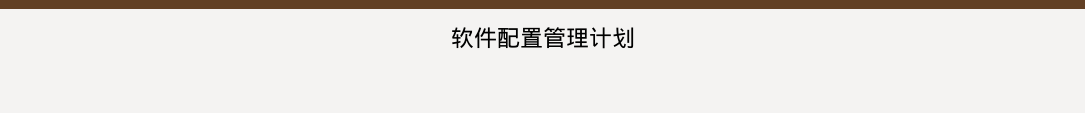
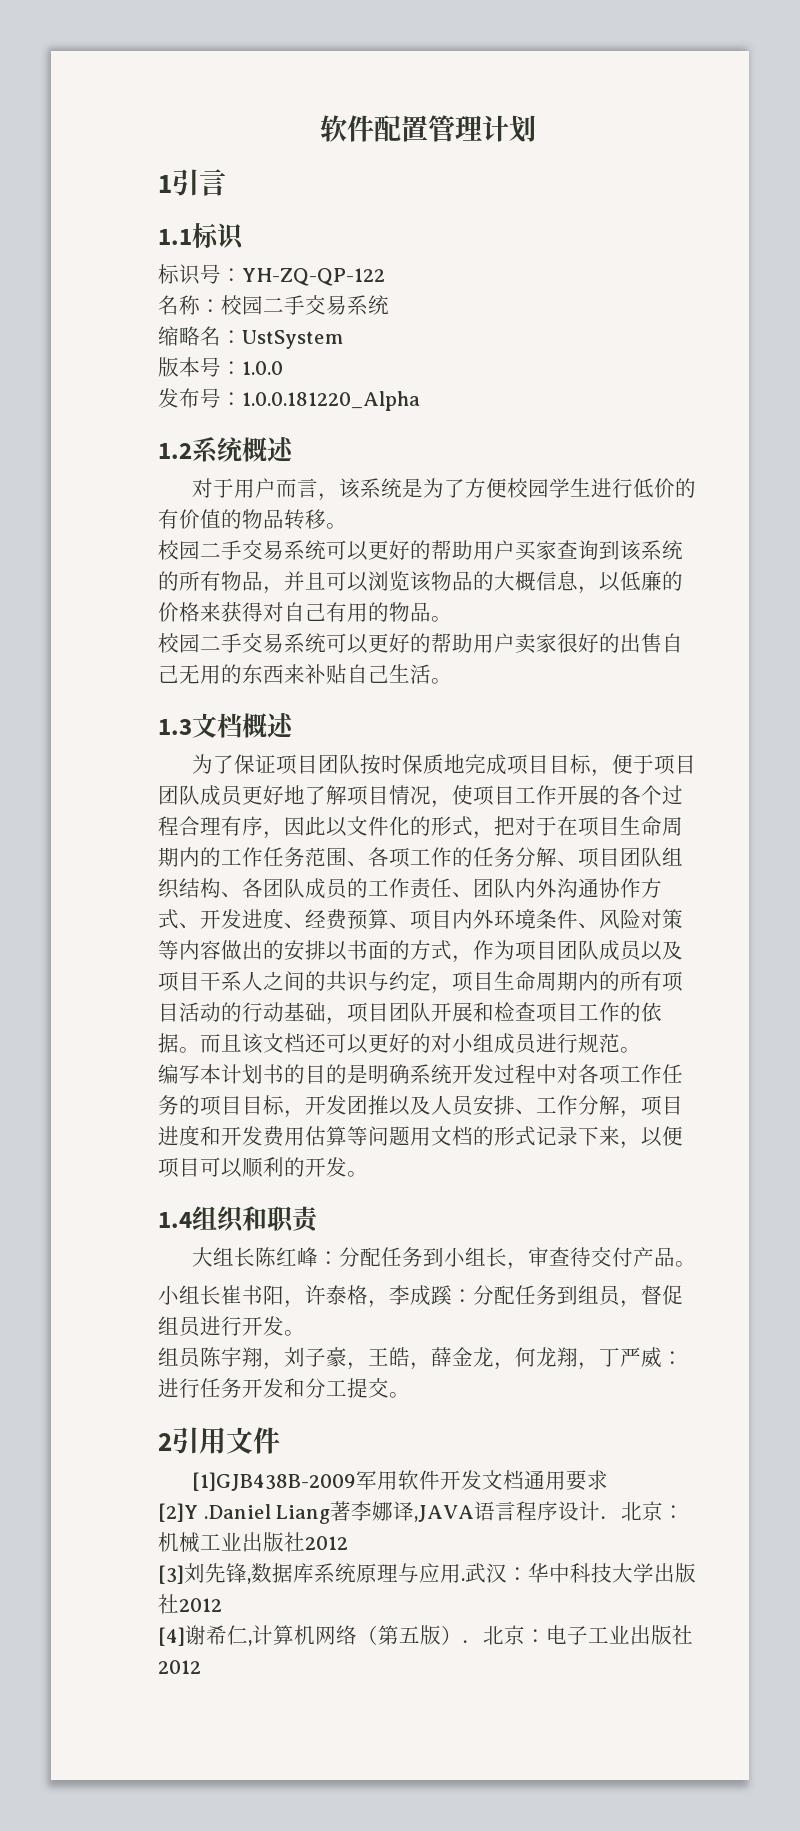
+ 1引言
+ 1.1标识
+ 标识号：YH-ZQ-QP-122
+ 名称：校园二手交易系统
+ 缩略名：UstSystem
+ 版本号：1.0.0
+ 发布号：1.0.0.181220_Alpha
+ 1.2系统概述
+ 对于用户而言，该系统是为了方便校园学生进行低价的有价值的物品转移。
+ 校园二手交易系统可以更好的帮助用户买家查询到该系统的所有物品，并且可以浏览该物品的大概信息，以低廉的价格来获得对自己有用的物品。
+ 校园二手交易系统可以更好的帮助用户卖家很好的出售自己无用的东西来补贴自己生活。
+ 1.3文档概述
+ 为了保证项目团队按时保质地完成项目目标，便于项目团队成员更好地了解项目情况，使项目工作开展的各个过程合理有序，因此以文件化的形式，把对于在项目生命周期内的工作任务范围、各项工作的任务分解、项目团队组织结构、各团队成员的工作责任、团队内外沟通协作方式、开发进度、经费预算、项目内外环境条件、风险对策等内容做出的安排以书面的方式，作为项目团队成员以及项目干系人之间的共识与约定，项目生命周期内的所有项目活动的行动基础，项目团队开展和检查项目工作的依据。而且该文档还可以更好的对小组成员进行规范。
+ 编写本计划书的目的是明确系统开发过程中对各项工作任务的项目目标，开发团推以及人员安排、工作分解，项目进度和开发费用估算等问题用文档的形式记录下来，以便项目可以顺利的开发。
+ 1.4组织和职责
+ 大组长陈红峰：分配任务到小组长，审查待交付产品。
+ 小组长崔书阳，许泰格，李成蹊：分配任务到组员，督促组员进行开发。
+ 组员陈宇翔，刘子豪，王皓，薛金龙，何龙翔，丁严威：进行任务开发和分工提交。
+ 2引用文件
+ [1]GJB438B-2009军用软件开发文档通用要求
+ [2]Y .Daniel Liang著李娜译,JAVA语言程序设计．北京：机械工业出版社2012
+ [3]刘先锋,数据库系统原理与应用.武汉：华中科技大学出版社2012
+ [4]谢希仁,计算机网络（第五版）．北京：电子工业出版社2012

